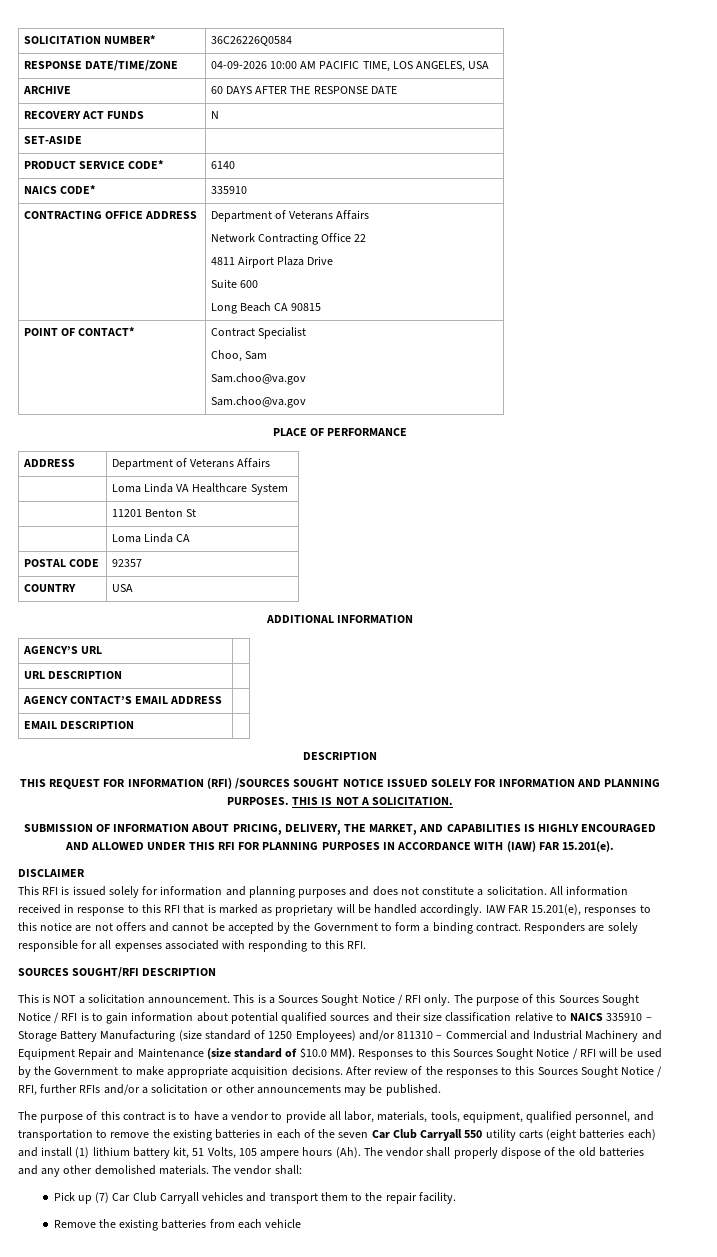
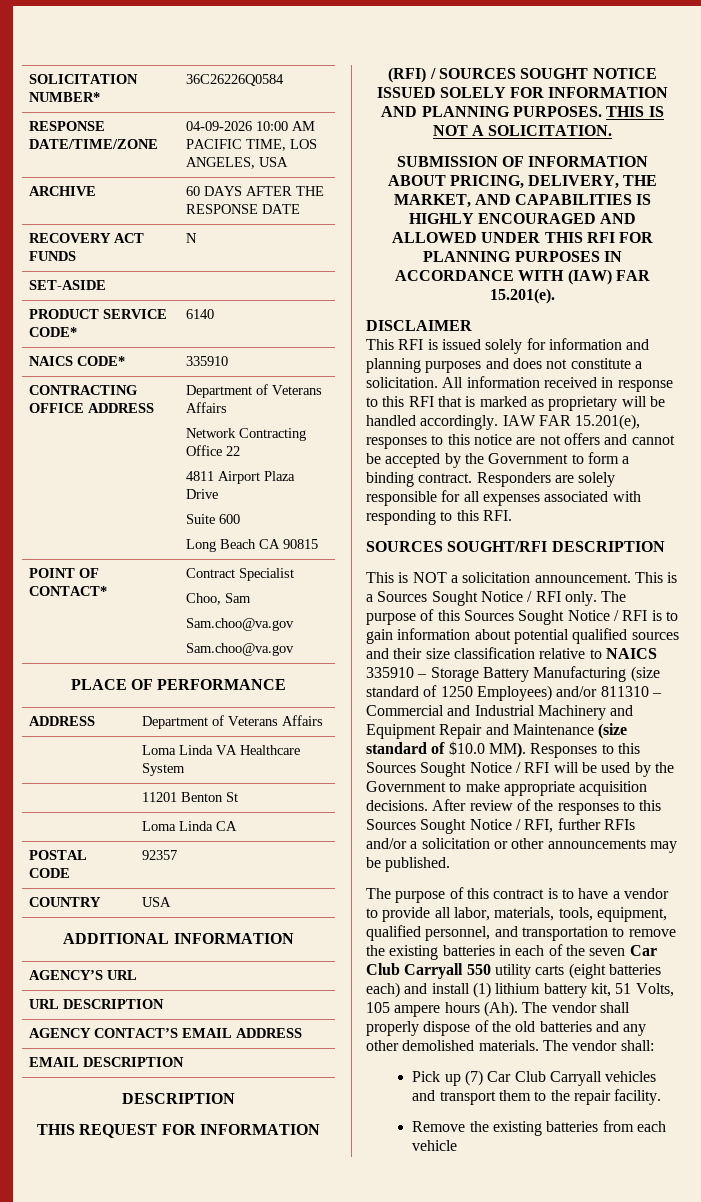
- THIS REQUEST FOR INFORMATION (RFI) /SOURCES SOUGHT NOTICE ISSUED SOLELY FOR INFORMATION AND PLANNING PURPOSES.
+ THIS REQUEST FOR INFORMATION (RFI) / SOURCES SOUGHT NOTICE ISSUED SOLELY FOR INFORMATION AND PLANNING PURPOSES.

